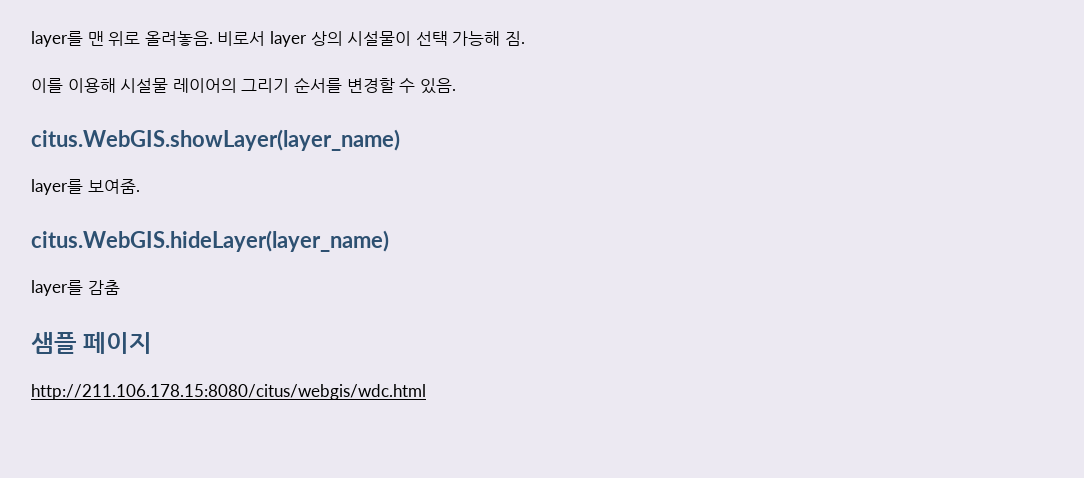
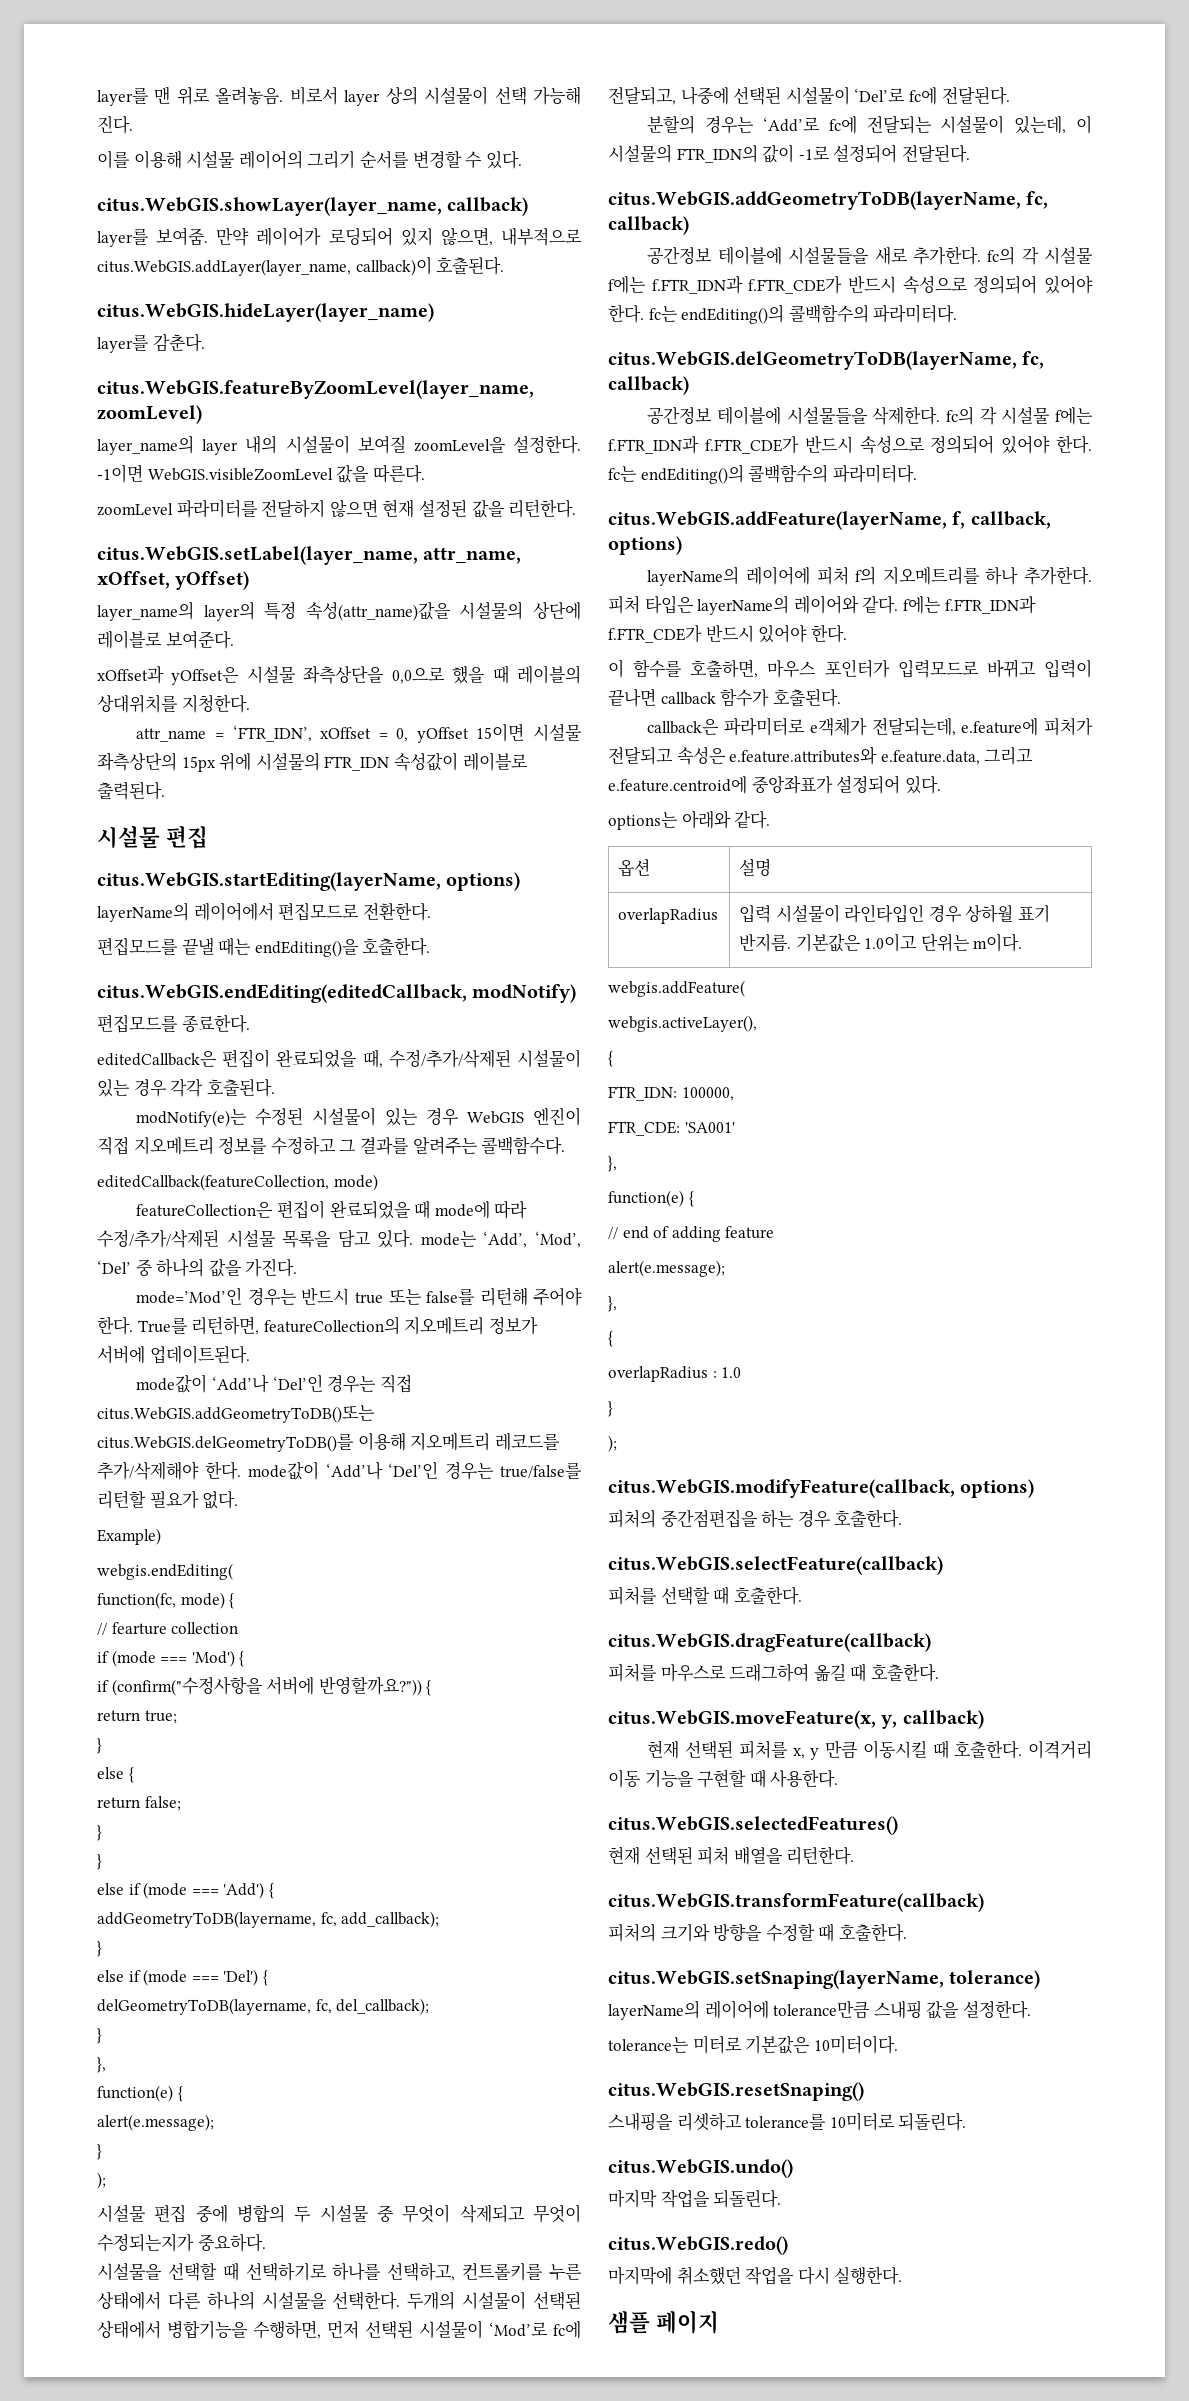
- 비로서 layer 상의 시설물이 선택 가능해 짐.
+ 비로서 layer 상의 시설물이 선택 가능해 진다.
- 이를 이용해 시설물 레이어의 그리기 순서를 변경할 수 있음.
- citus.WebGIS.showLayer(layer_name)
+ 이를 이용해 시설물 레이어의 그리기 순서를 변경할 수 있다.
+ citus.WebGIS.showLayer(layer_name, callback)
- layer를 보여줌.
+ layer를 보여줌. 만약 레이어가 로딩되어 있지 않으면, 내부적으로 citus.WebGIS.addLayer(layer_name, callback)이 호출된다.
  citus.WebGIS.hideLayer(layer_name)
- layer를 감춤
+ layer를 감춘다.
+ citus.WebGIS.featureByZoomLevel(layer_name, zoomLevel)
+ layer_name의 layer 내의 시설물이 보여질 zoomLevel을 설정한다. -1이면 WebGIS.visibleZoomLevel 값을 따른다.
+ zoomLevel 파라미터를 전달하지 않으면 현재 설정된 값을 리턴한다.
+ citus.WebGIS.setLabel(layer_name, attr_name, xOffset, yOffset)
+ layer_name의 layer의 특정 속성(attr_name)값을 시설물의 상단에 레이블로 보여준다.
+ xOffset과 yOffset은 시설물 좌측상단을 0,0으로 했을 때 레이블의 상대위치를 지청한다.
+ attr_name = ‘FTR_IDN’, xOffset = 0, yOffset 15이면 시설물 좌측상단의 15px 위에 시설물의 FTR_IDN 속성값이 레이블로 출력된다.
+ 시설물 편집
+ citus.WebGIS.startEditing(layerName, options)
+ layerName의 레이어에서 편집모드로 전환한다.
+ 편집모드를 끝낼 때는 endEditing()을 호출한다.
+ citus.WebGIS.endEditing(editedCallback, modNotify)
+ 편집모드를 종료한다.
+ editedCallback은 편집이 완료되었을 때, 수정/추가/삭제된 시설물이 있는 경우 각각 호출된다.
+ modNotify(e)는 수정된 시설물이 있는 경우 WebGIS 엔진이 직접 지오메트리 정보를 수정하고 그 결과를 알려주는 콜백함수다.
+ editedCallback(featureCollection, mode)
+ featureCollection은 편집이 완료되었을 때 mode에 따라 수정/추가/삭제된 시설물 목록을 담고 있다. mode는 ‘Add’, ‘Mod’, ‘Del’ 중 하나의 값을 가진다.
+ mode=’Mod’인 경우는 반드시 true 또는 false를 리턴해 주어야 한다. True를 리턴하면, featureCollection의 지오메트리 정보가 서버에 업데이트된다.
+ mode값이 ‘Add’나 ‘Del’인 경우는 직접 citus.WebGIS.addGeometryToDB()또는 citus.WebGIS.delGeometryToDB()를 이용해 지오메트리 레코드를 추가/삭제해야 한다. mode값이 ‘Add’나 ‘Del’인 경우는 true/false를 리턴할 필요가 없다.
+ Example)
+ webgis.endEditing(
+ function(fc, mode) {
+ // fearture collection
+ if (mode === 'Mod') {
+ if (confirm("수정사항을 서버에 반영할까요?")) {
+ return true;
+ }
+ else {
+ return false;
+ }
+ }
+ else if (mode === 'Add') {
+ addGeometryToDB(layername, fc, add_callback);
+ }
+ else if (mode === 'Del') {
+ delGeometryToDB(layername, fc, del_callback);
+ }
+ },
+ function(e) {
+ alert(e.message);
+ }
+ );
+ 시설물 편집 중에 병합의 두 시설물 중 무엇이 삭제되고 무엇이 수정되는지가 중요하다.
+ 시설물을 선택할 때 선택하기로 하나를 선택하고, 컨트롤키를 누른 상태에서 다른 하나의 시설물을 선택한다. 두개의 시설물이 선택된 상태에서 병합기능을 수행하면, 먼저 선택된 시설물이 ‘Mod’로 fc에 전달되고, 나중에 선택된 시설물이 ‘Del’로 fc에 전달된다.
+ 분할의 경우는 ‘Add’로 fc에 전달되는 시설물이 있는데, 이 시설물의 FTR_IDN의 값이 -1로 설정되어 전달된다.
+ citus.WebGIS.addGeometryToDB(layerName, fc, callback)
+ 공간정보 테이블에 시설물들을 새로 추가한다. fc의 각 시설물 f에는 f.FTR_IDN과 f.FTR_CDE가 반드시 속성으로 정의되어 있어야 한다. fc는 endEditing()의 콜백함수의 파라미터다.
+ citus.WebGIS.delGeometryToDB(layerName, fc, callback)
+ 공간정보 테이블에 시설물들을 삭제한다. fc의 각 시설물 f에는 f.FTR_IDN과 f.FTR_CDE가 반드시 속성으로 정의되어 있어야 한다. fc는 endEditing()의 콜백함수의 파라미터다.
+ citus.WebGIS.addFeature(layerName, f, callback, options)
+ layerName의 레이어에 피처 f의 지오메트리를 하나 추가한다. 피처 타입은 layerName의 레이어와 같다. f에는 f.FTR_IDN과 f.FTR_CDE가 반드시 있어야 한다.
+ 이 함수를 호출하면, 마우스 포인터가 입력모드로 바뀌고 입력이 끝나면 callback 함수가 호출된다.
+ callback은 파라미터로 e객체가 전달되는데, e.feature에 피처가 전달되고 속성은 e.feature.attributes와 e.feature.data, 그리고 e.feature.centroid에 중앙좌표가 설정되어 있다.
+ options는 아래와 같다.
+ 옵션 | 설명
+ overlapRadius | 입력 시설물이 라인타입인 경우 상하월 표기 반지름. 기본값은 1.0이고 단위는 m이다.
+ webgis.addFeature(
+ webgis.activeLayer(),
+ {
+ FTR_IDN: 100000,
+ FTR_CDE: 'SA001'
+ },
+ function(e) {
+ // end of adding feature
+ alert(e.message);
+ },
+ {
+ overlapRadius : 1.0
+ }
+ );
+ citus.WebGIS.modifyFeature(callback, options)
+ 피처의 중간점편집을 하는 경우 호출한다.
+ citus.WebGIS.selectFeature(callback)
+ 피처를 선택할 때 호출한다.
+ citus.WebGIS.dragFeature(callback)
+ 피처를 마우스로 드래그하여 옮길 때 호출한다.
+ citus.WebGIS.moveFeature(x, y, callback)
+ 현재 선택된 피처를 x, y 만큼 이동시킬 때 호출한다. 이격거리 이동 기능을 구현할 때 사용한다.
+ citus.WebGIS.selectedFeatures()
+ 현재 선택된 피처 배열을 리턴한다.
+ citus.WebGIS.transformFeature(callback)
+ 피처의 크기와 방향을 수정할 때 호출한다.
+ citus.WebGIS.setSnaping(layerName, tolerance)
+ layerName의 레이어에 tolerance만큼 스내핑 값을 설정한다.
+ tolerance는 미터로 기본값은 10미터이다.
+ citus.WebGIS.resetSnaping()
+ 스내핑을 리셋하고 tolerance를 10미터로 되돌린다.
+ citus.WebGIS.undo()
+ 마지막 작업을 되돌린다.
+ citus.WebGIS.redo()
+ 마지막에 취소했던 작업을 다시 실행한다.
- http://211.106.178.15:8080/citus/webgis/wdc.html

